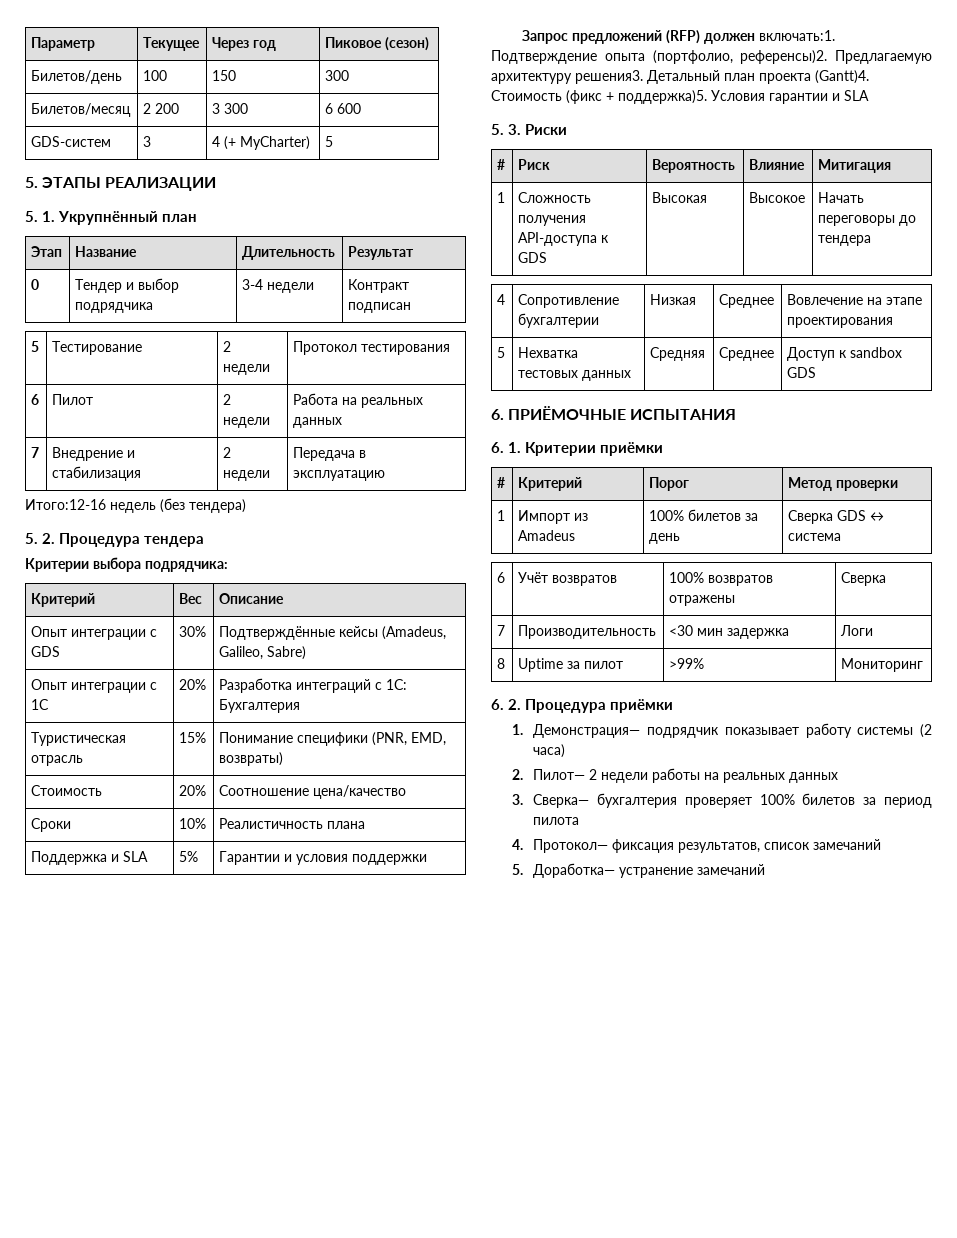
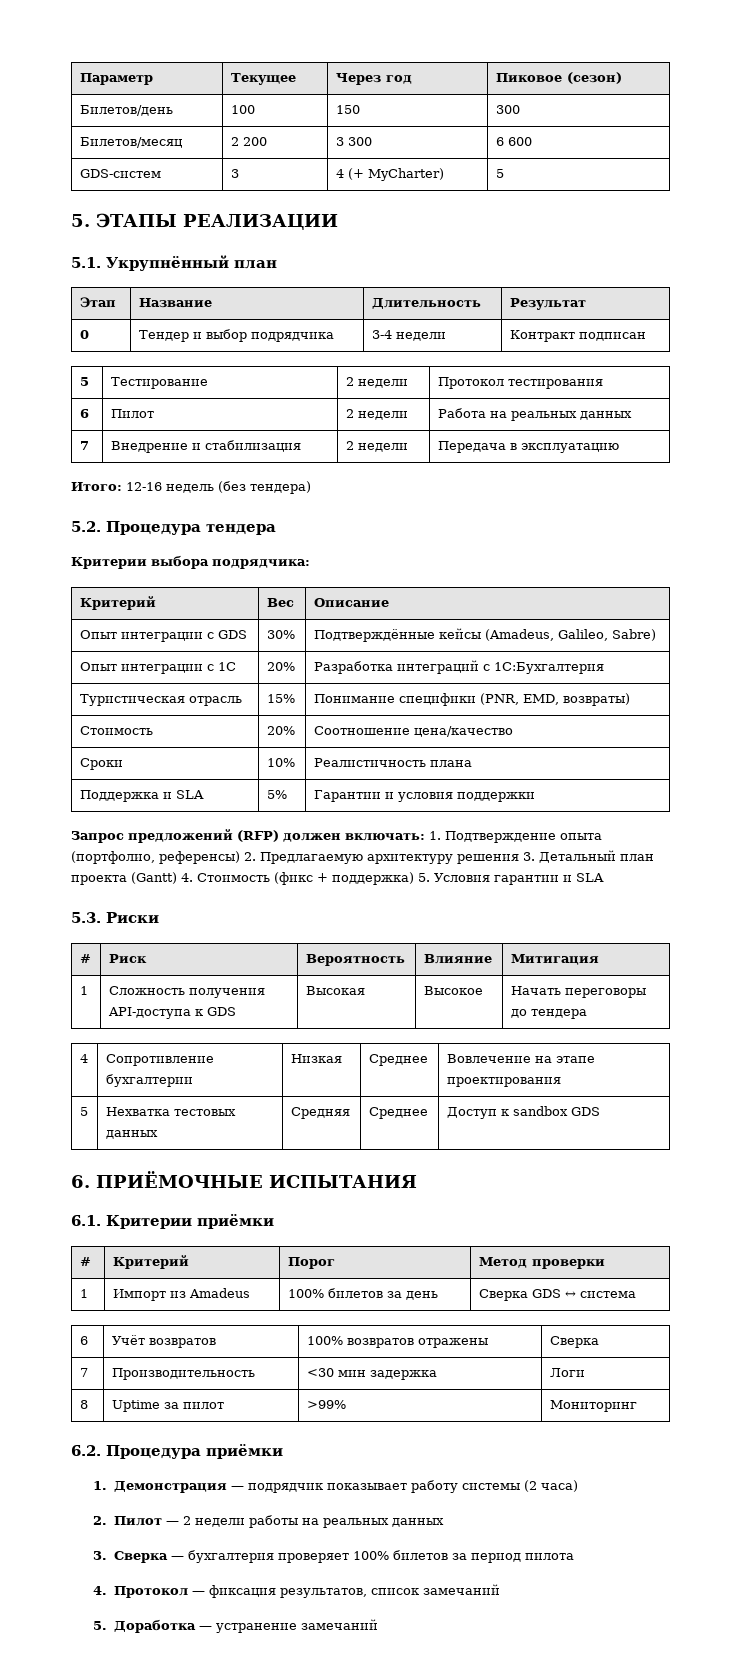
- 5. 1. Укрупнённый план
+ 5.1. Укрупнённый план
- Итого:12-16 недель (без тендера)
+ Итого: 12-16 недель (без тендера)
- 5. 2. Процедура тендера
+ 5.2. Процедура тендера
- Опыт интеграции с 1С | 20% | Разработка интеграций с 1С: Бухгалтерия
+ Опыт интеграции с 1С | 20% | Разработка интеграций с 1С:Бухгалтерия
- Запрос предложений (RFP) должен включать:1. Подтверждение опыта (портфолио, референсы)2. Предлагаемую архитектуру решения3. Детальный план проекта (Gantt)4. Стоимость (фикс + поддержка)5. Условия гарантии и SLA
+ Запрос предложений (RFP) должен включать: 1. Подтверждение опыта (портфолио, референсы) 2. Предлагаемую архитектуру решения 3. Детальный план проекта (Gantt) 4. Стоимость (фикс + поддержка) 5. Условия гарантии и SLA
- 5. 3. Риски
+ 5.3. Риски
- 6. 1. Критерии приёмки
+ 6.1. Критерии приёмки
- 6. 2. Процедура приёмки
+ 6.2. Процедура приёмки
- 1. Демонстрация— подрядчик показывает работу системы (2 часа)
+ 1. Демонстрация — подрядчик показывает работу системы (2 часа)
- 2. Пилот— 2 недели работы на реальных данных
+ 2. Пилот — 2 недели работы на реальных данных
- 3. Сверка— бухгалтерия проверяет 100% билетов за период пилота
+ 3. Сверка — бухгалтерия проверяет 100% билетов за период пилота
- 4. Протокол— фиксация результатов, список замечаний
+ 4. Протокол — фиксация результатов, список замечаний
- 5. Доработка— устранение замечаний
+ 5. Доработка — устранение замечаний

